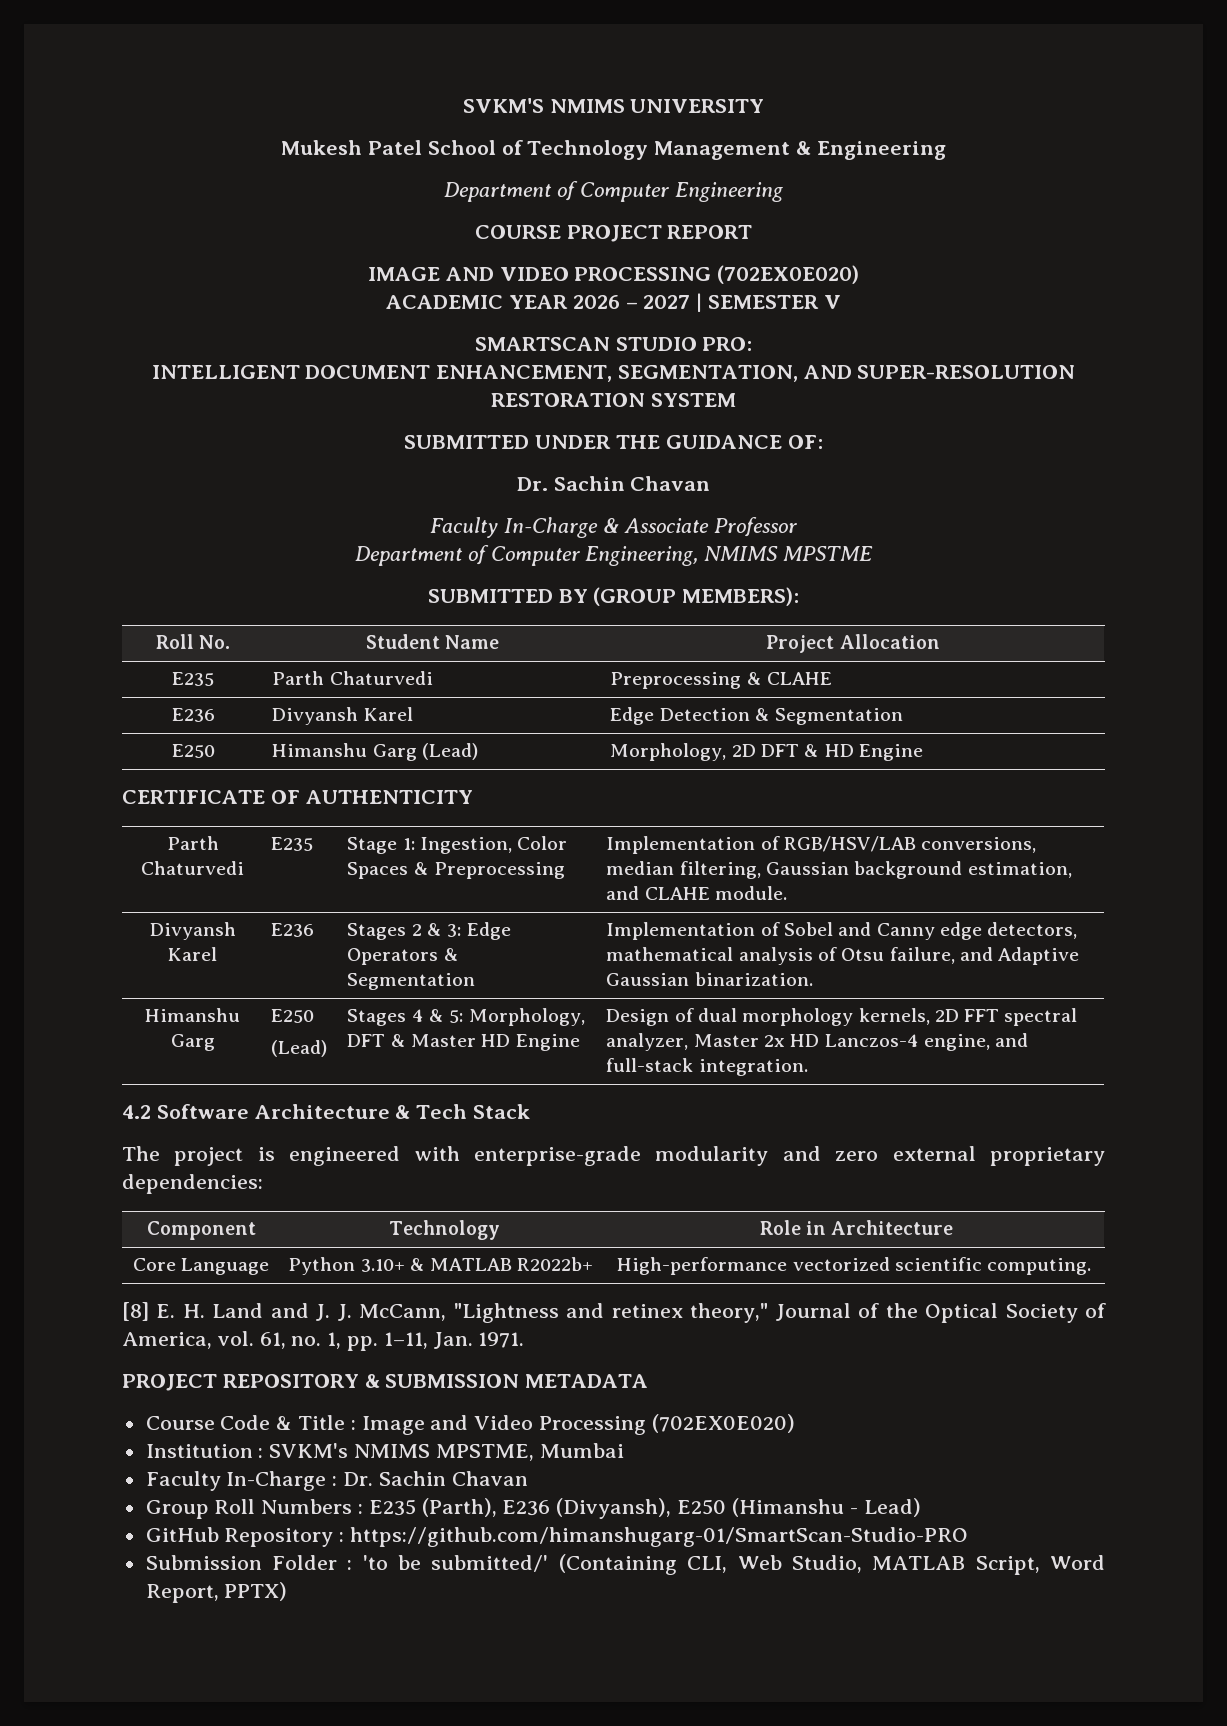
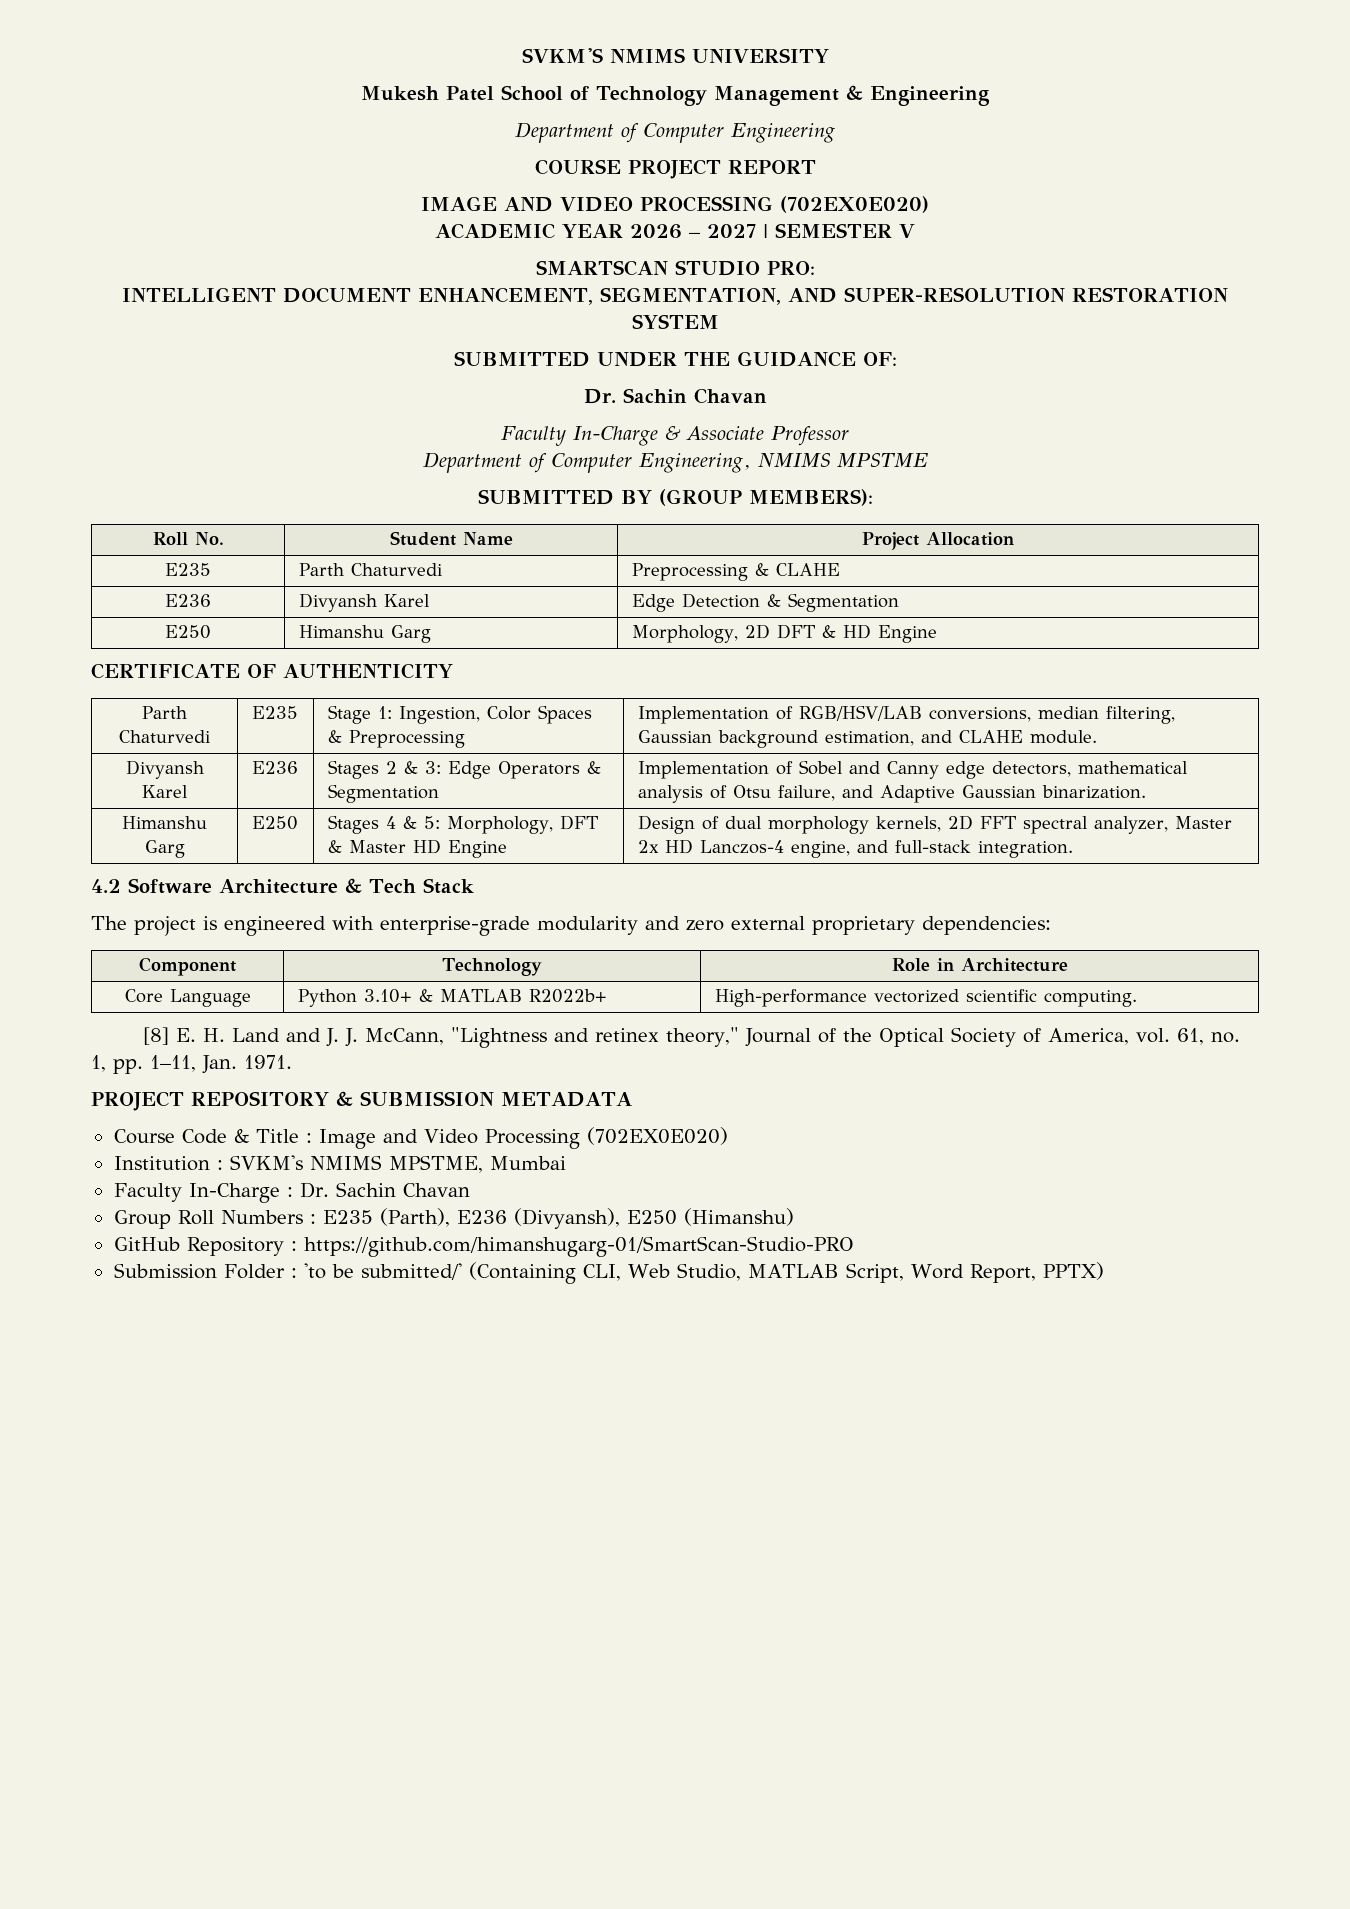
- E250 | Himanshu Garg (Lead) | Morphology, 2D DFT & HD Engine
+ E250 | Himanshu Garg | Morphology, 2D DFT & HD Engine
- Himanshu Garg | E250
- (Lead) | Stages 4 & 5: Morphology, DFT & Master HD Engine | Design of dual morphology kernels, 2D FFT spectral analyzer, Master 2x HD Lanczos-4 engine, and full-stack integration.
+ Himanshu Garg | E250 | Stages 4 & 5: Morphology, DFT & Master HD Engine | Design of dual morphology kernels, 2D FFT spectral analyzer, Master 2x HD Lanczos-4 engine, and full-stack integration.
- Group Roll Numbers : E235 (Parth), E236 (Divyansh), E250 (Himanshu - Lead)
+ Group Roll Numbers : E235 (Parth), E236 (Divyansh), E250 (Himanshu)

